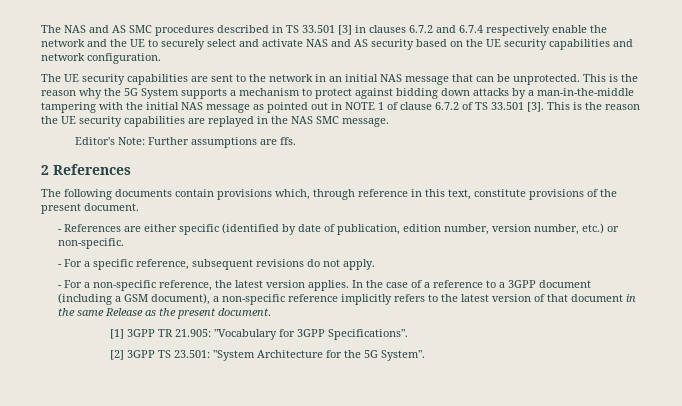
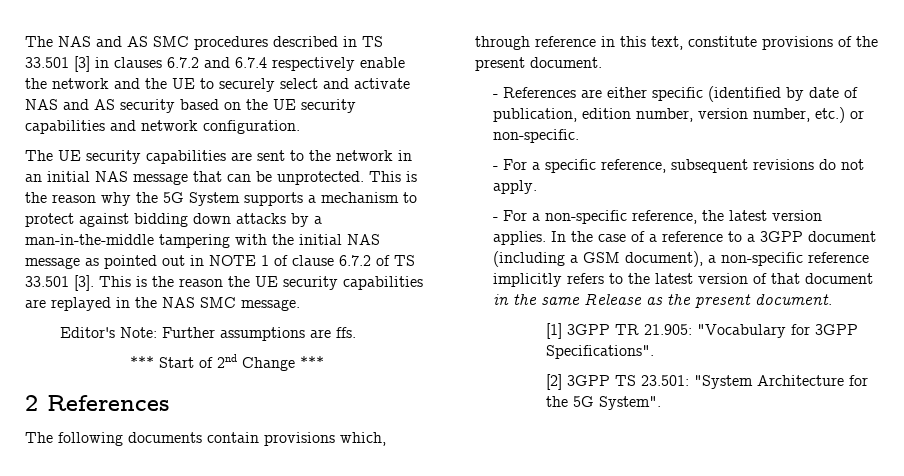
+ *** Start of 2nd Change ***

